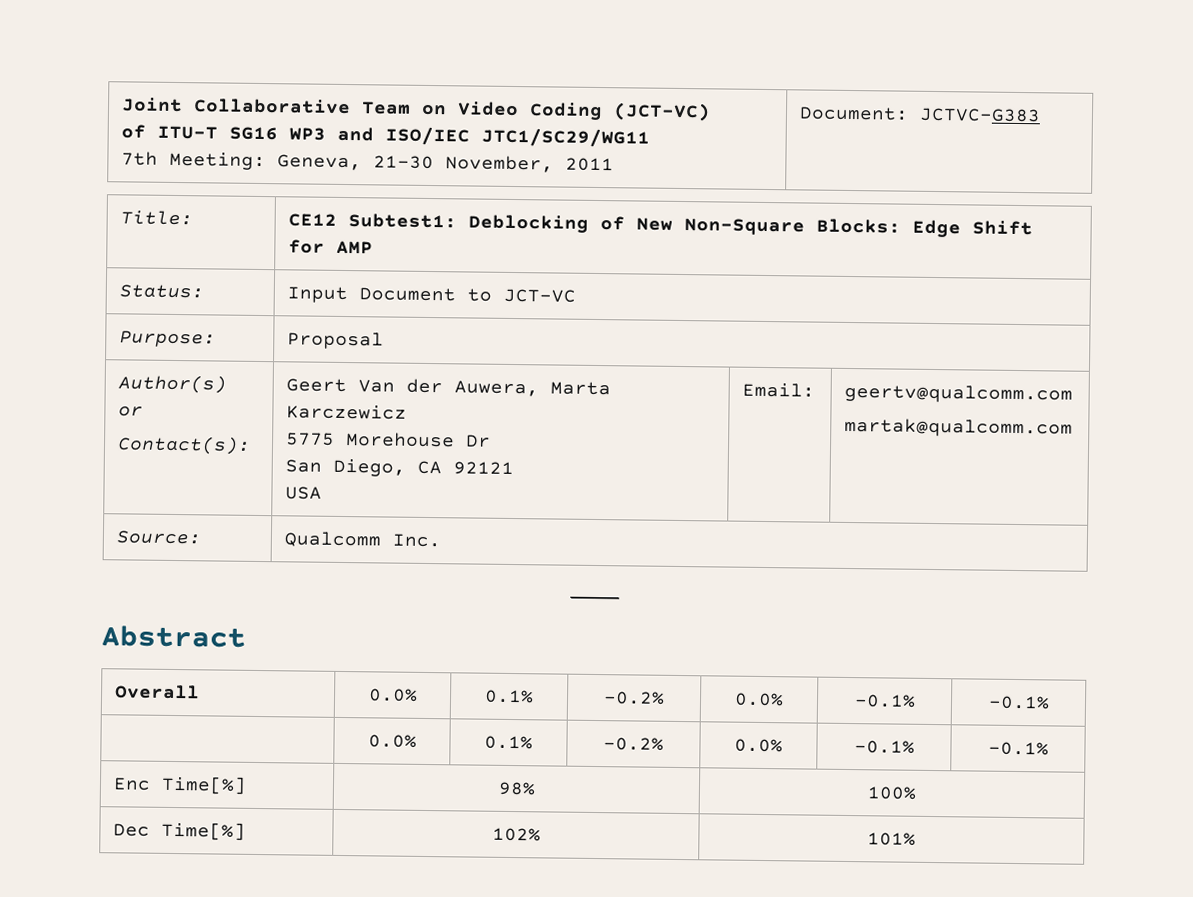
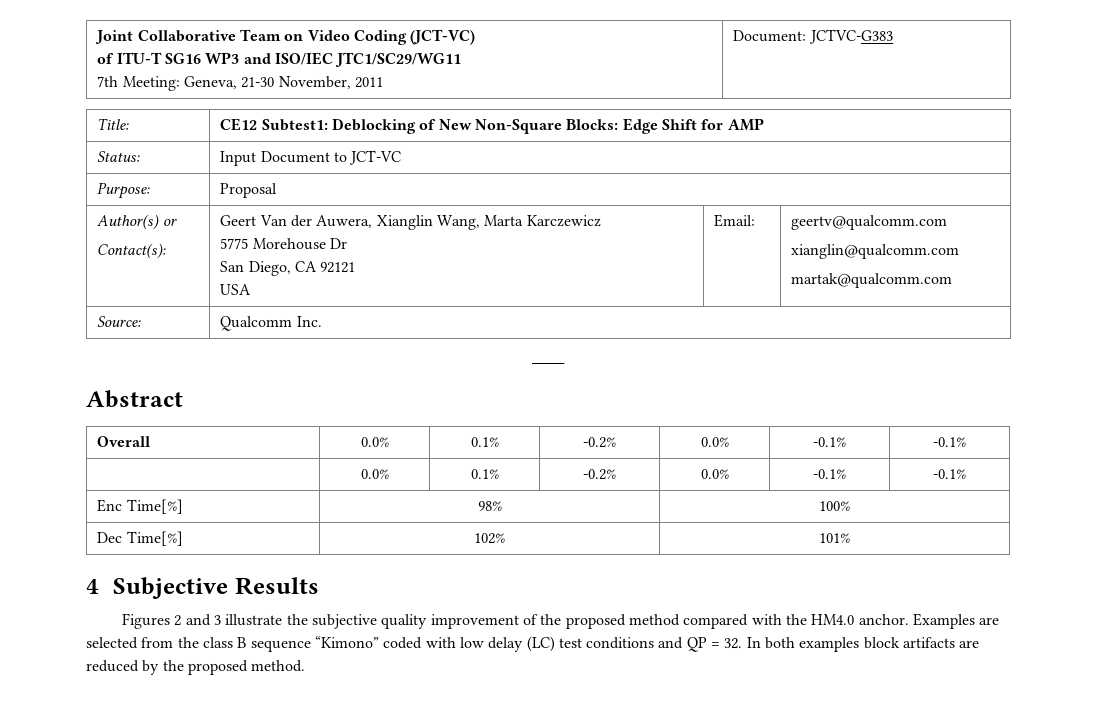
  Author(s) or
- Contact(s): | Geert Van der Auwera, Marta Karczewicz
+ Contact(s): | Geert Van der Auwera, Xianglin Wang, Marta Karczewicz
  5775 Morehouse Dr
  San Diego, CA 92121
  USA | Email: | geertv@qualcomm.com
+ xianglin@qualcomm.com
+ 4 Subjective Results
+ Figures 2 and 3 illustrate the subjective quality improvement of the proposed method compared with the HM4.0 anchor. Examples are selected from the class B sequence “Kimono” coded with low delay (LC) test conditions and QP = 32. In both examples block artifacts are reduced by the proposed method.

